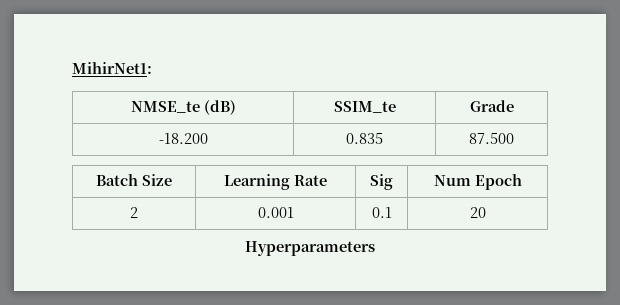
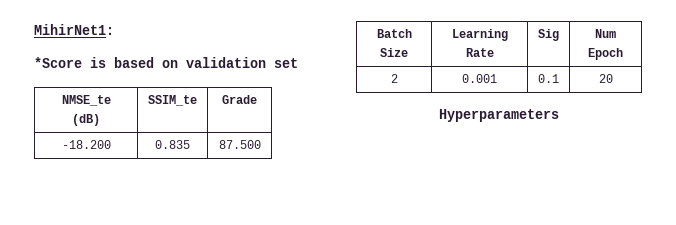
+ *Score is based on validation set

